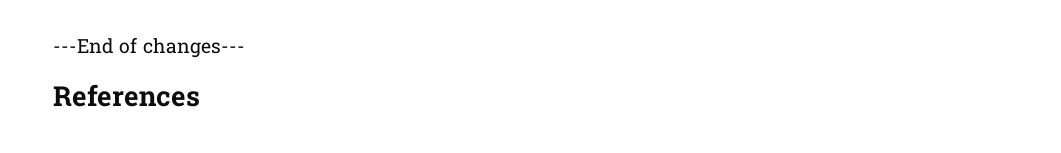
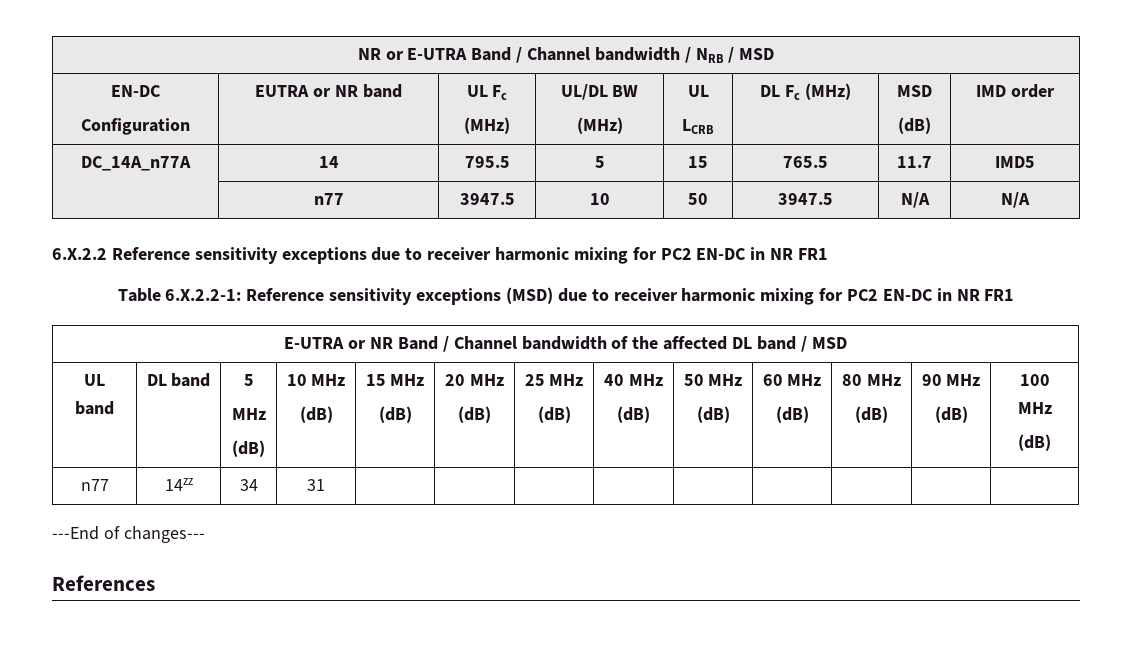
+ NR or E-UTRA Band / Channel bandwidth / NRB / MSD
+ EN-DC
+ Configuration | EUTRA or NR band | UL Fc
+ (MHz) | UL/DL BW
+ (MHz) | UL
+ LCRB | DL Fc (MHz) | MSD
+ (dB) | IMD order
+ DC_14A_n77A | 14 | 795.5 | 5 | 15 | 765.5 | 11.7 | IMD5
+ | n77 | 3947.5 | 10 | 50 | 3947.5 | N/A | N/A
+ 6.X.2.2 Reference sensitivity exceptions due to receiver harmonic mixing for PC2 EN-DC in NR FR1
+ Table 6.X.2.2-1: Reference sensitivity exceptions (MSD) due to receiver harmonic mixing for PC2 EN-DC in NR FR1
+ E-UTRA or NR Band / Channel bandwidth of the affected DL band / MSD
+ UL band | DL band | 5
+ MHz
+ (dB) | 10 MHz
+ (dB) | 15 MHz
+ (dB) | 20 MHz
+ (dB) | 25 MHz
+ (dB) | 40 MHz
+ (dB) | 50 MHz
+ (dB) | 60 MHz
+ (dB) | 80 MHz
+ (dB) | 90 MHz
+ (dB) | 100 MHz
+ (dB)
+ n77 | 14zz | 34 | 31 | | | | | | | | |

